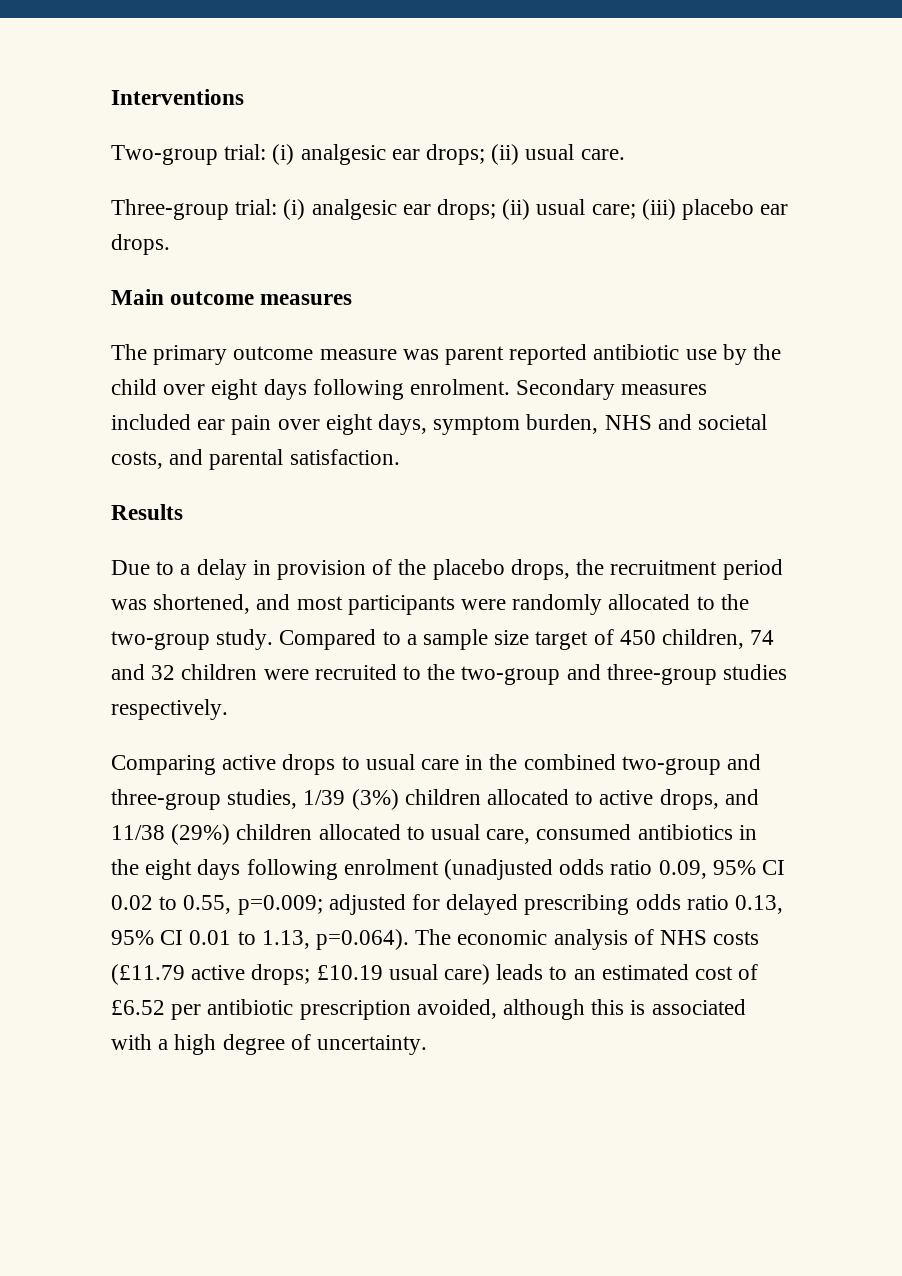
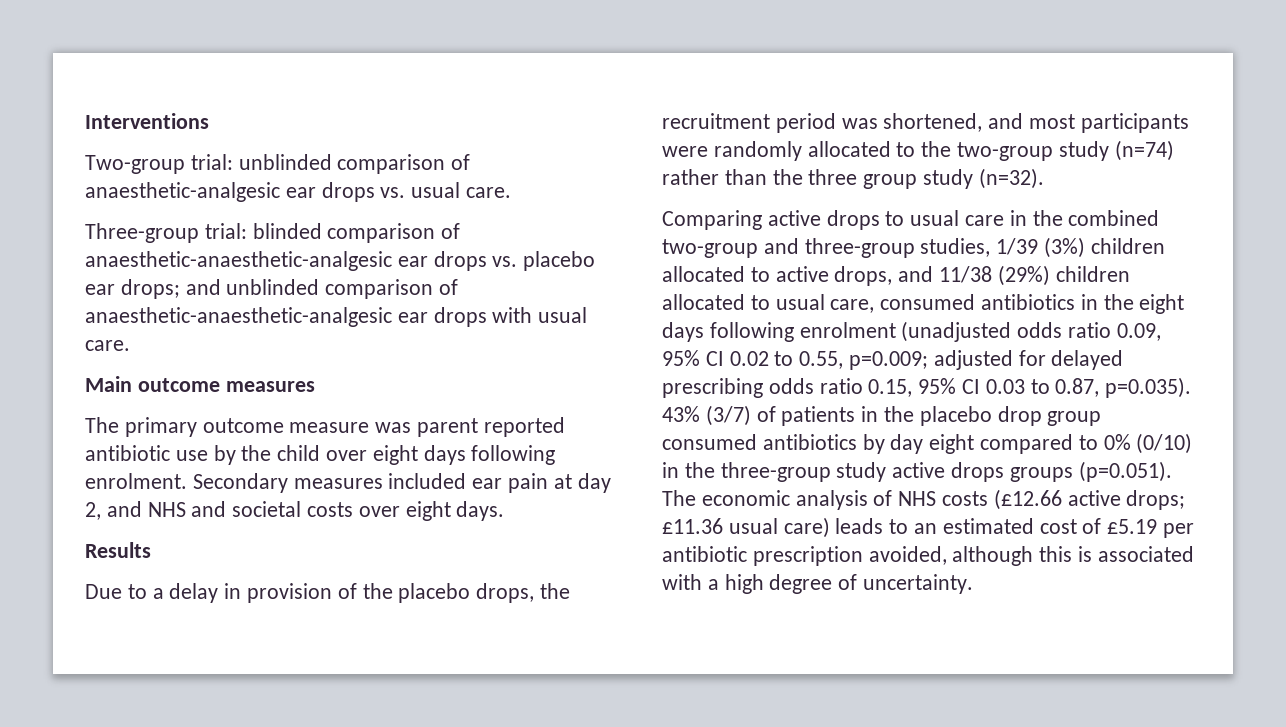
- Two-group trial: (i) analgesic ear drops; (ii) usual care.
- Three-group trial: (i) analgesic ear drops; (ii) usual care; (iii) placebo ear drops.
+ Two-group trial: unblinded comparison of anaesthetic-analgesic ear drops vs. usual care.
+ Three-group trial: blinded comparison of anaesthetic-anaesthetic-analgesic ear drops vs. placebo ear drops; and unblinded comparison of anaesthetic-anaesthetic-analgesic ear drops with usual care.
- Secondary measures included ear pain over eight days, symptom burden, NHS and societal costs, and parental satisfaction.
+ Secondary measures included ear pain at day 2, and NHS and societal costs over eight days.
- Due to a delay in provision of the placebo drops, the recruitment period was shortened, and most participants were randomly allocated to the two-group study. Compared to a sample size target of 450 children, 74 and 32 children were recruited to the two-group and three-group studies respectively.
+ Due to a delay in provision of the placebo drops, the recruitment period was shortened, and most participants were randomly allocated to the two-group study (n=74) rather than the three group study (n=32).
- adjusted for delayed prescribing odds ratio 0.13, 95% CI 0.01 to 1.13, p=0.064). The economic analysis of NHS costs (£11.79 active drops;
+ adjusted for delayed prescribing odds ratio 0.15, 95% CI 0.03 to 0.87, p=0.035). 43% (3/7) of patients in the placebo drop group consumed antibiotics by day eight compared to 0% (0/10) in the three-group study active drops groups (p=0.051). The economic analysis of NHS costs (£12.66 active drops;
- £10.19 usual care) leads to an estimated cost of £6.52 per antibiotic prescription avoided, although this is associated with a high degree of uncertainty.
+ £11.36 usual care) leads to an estimated cost of £5.19 per antibiotic prescription avoided, although this is associated with a high degree of uncertainty.

